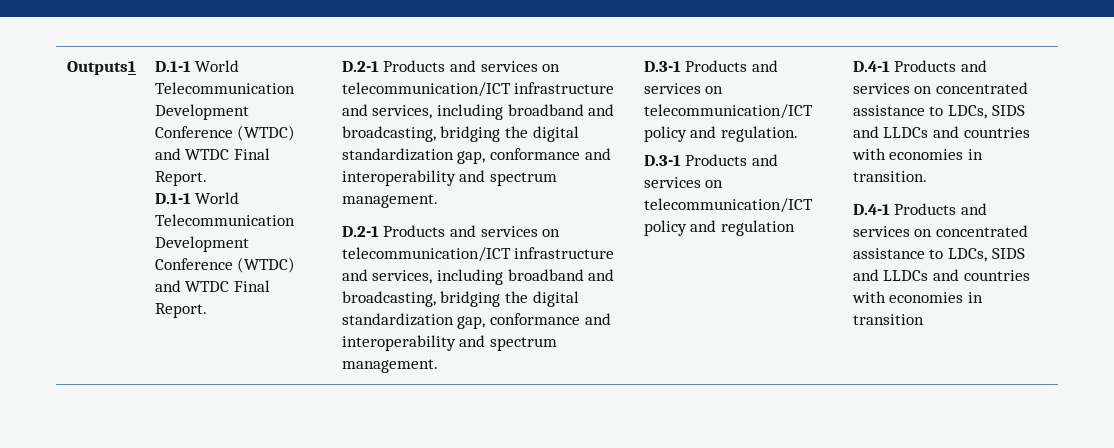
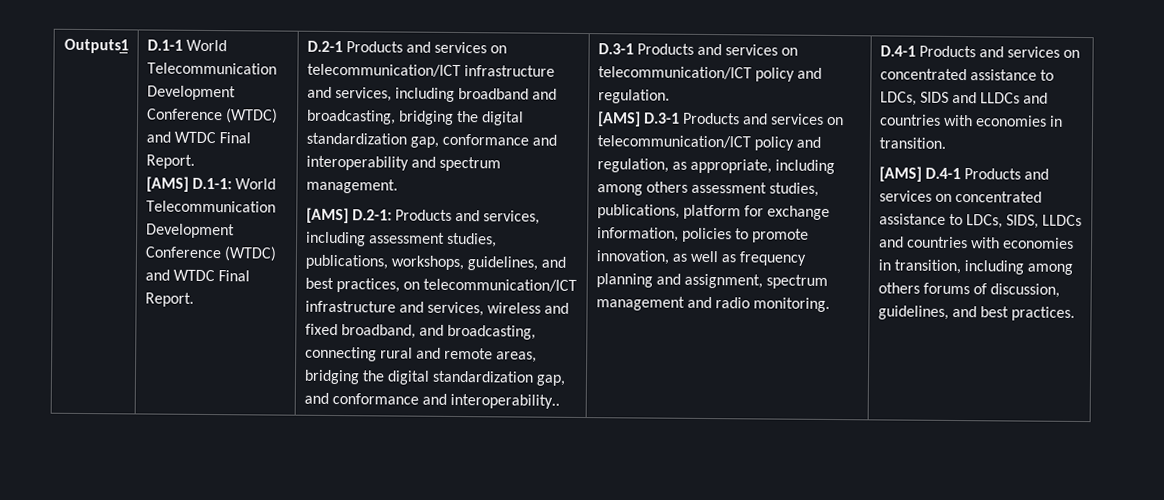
  Outputs1 | D.1-1 World Telecommunication Development Conference (WTDC) and WTDC Final Report.
- D.1-1 World Telecommunication Development Conference (WTDC) and WTDC Final Report. | D.2-1 Products and services on telecommunication/ICT infrastructure and services, including broadband and broadcasting, bridging the digital standardization gap, conformance and interoperability and spectrum management.
- D.2-1 Products and services on telecommunication/ICT infrastructure and services, including broadband and broadcasting, bridging the digital standardization gap, conformance and interoperability and spectrum management.
+ [AMS] D.1-1: World Telecommunication Development Conference (WTDC) and WTDC Final Report. | D.2-1 Products and services on telecommunication/ICT infrastructure and services, including broadband and broadcasting, bridging the digital standardization gap, conformance and interoperability and spectrum management.
+ [AMS] D.2-1: Products and services, including assessment studies, publications, workshops, guidelines, and best practices, on telecommunication/ICT infrastructure and services, wireless and fixed broadband, and broadcasting, connecting rural and remote areas, bridging the digital standardization gap, and conformance and interoperability..
- D.3-1 Products and services on telecommunication/ICT policy and regulation
+ [AMS] D.3-1 Products and services on telecommunication/ICT policy and regulation, as appropriate, including among others assessment studies, publications, platform for exchange information, policies to promote innovation, as well as frequency planning and assignment, spectrum management and radio monitoring.
- D.4-1 Products and services on concentrated assistance to LDCs, SIDS and LLDCs and countries with economies in transition
+ [AMS] D.4-1 Products and services on concentrated assistance to LDCs, SIDS, LLDCs and countries with economies in transition, including among others forums of discussion, guidelines, and best practices.

